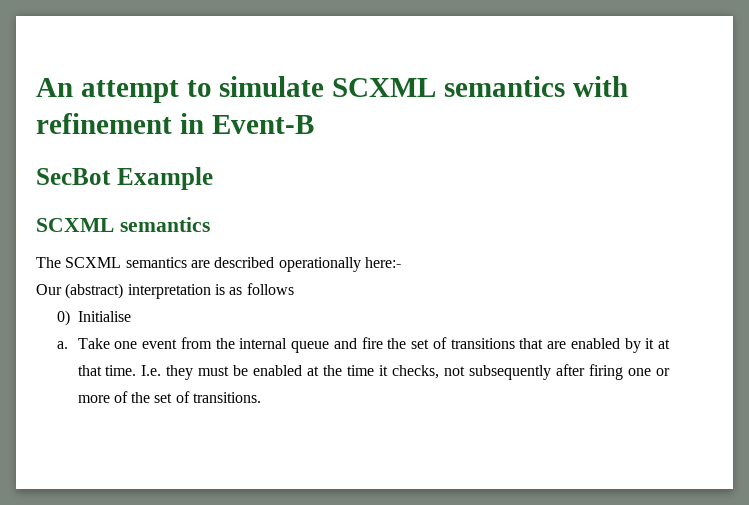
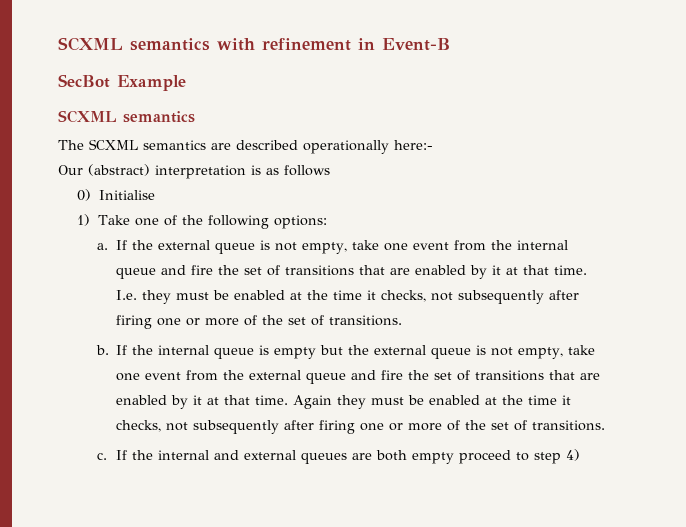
- An attempt to simulate SCXML semantics with refinement in Event-B
+ SCXML semantics with refinement in Event-B
- a. Take one event from the internal queue and fire the set of transitions that are enabled by it at that time.
+ 1) Take one of the following options:
+ a. If the external queue is not empty, take one event from the internal queue and fire the set of transitions that are enabled by it at that time.
+ b. If the internal queue is empty but the external queue is not empty, take one event from the external queue and fire the set of transitions that are enabled by it at that time. Again they must be enabled at the time it checks, not subsequently after firing one or more of the set of transitions.
+ c. If the internal and external queues are both empty proceed to step 4)

